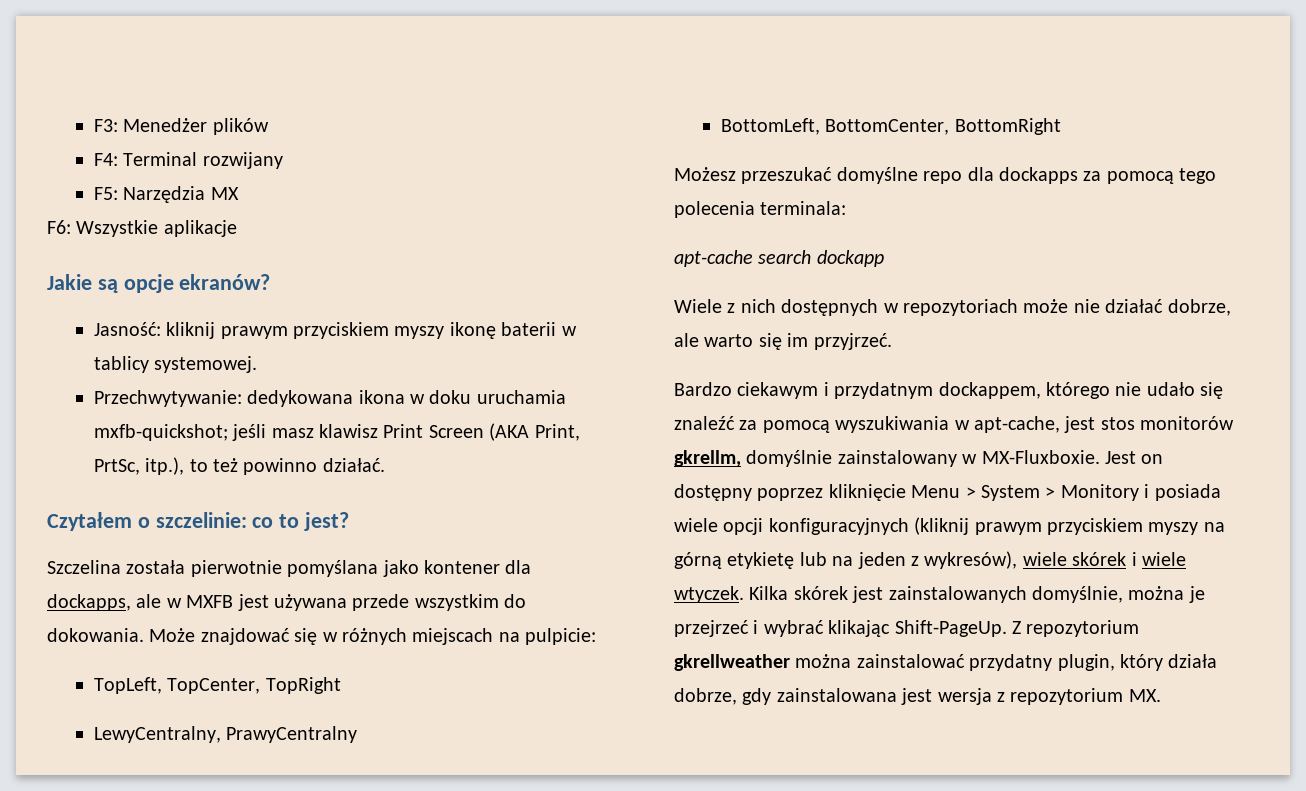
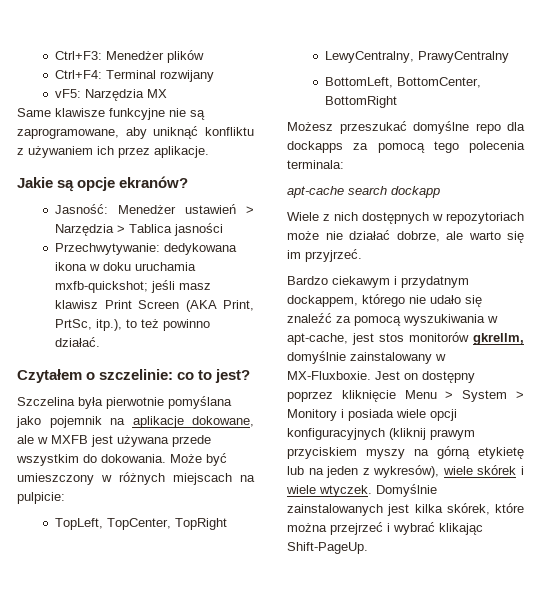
- F3: Menedżer plików
+ Ctrl+F3: Menedżer plików
- F4: Terminal rozwijany
+ Ctrl+F4: Terminal rozwijany
- F5: Narzędzia MX
+ vF5: Narzędzia MX
- F6: Wszystkie aplikacje
+ Same klawisze funkcyjne nie są zaprogramowane, aby uniknąć konfliktu z używaniem ich przez aplikacje.
- Jasność: kliknij prawym przyciskiem myszy ikonę baterii w tablicy systemowej.
+ Jasność: Menedżer ustawień > Narzędzia > Tablica jasności
- Szczelina została pierwotnie pomyślana jako kontener dla dockapps, ale w MXFB jest używana przede wszystkim do dokowania.
+ Szczelina była pierwotnie pomyślana jako pojemnik na aplikacje dokowane, ale w MXFB jest używana przede wszystkim do dokowania.
- Może znajdować się w różnych miejscach na pulpicie:
+ Może być umieszczony w różnych miejscach na pulpicie:
- Kilka skórek jest zainstalowanych domyślnie, można je przejrzeć i wybrać klikając Shift-PageUp. Z repozytorium gkrellweather można zainstalować przydatny plugin, który działa dobrze, gdy zainstalowana jest wersja z repozytorium MX.
+ Domyślnie zainstalowanych jest kilka skórek, które można przejrzeć i wybrać klikając Shift-PageUp.

